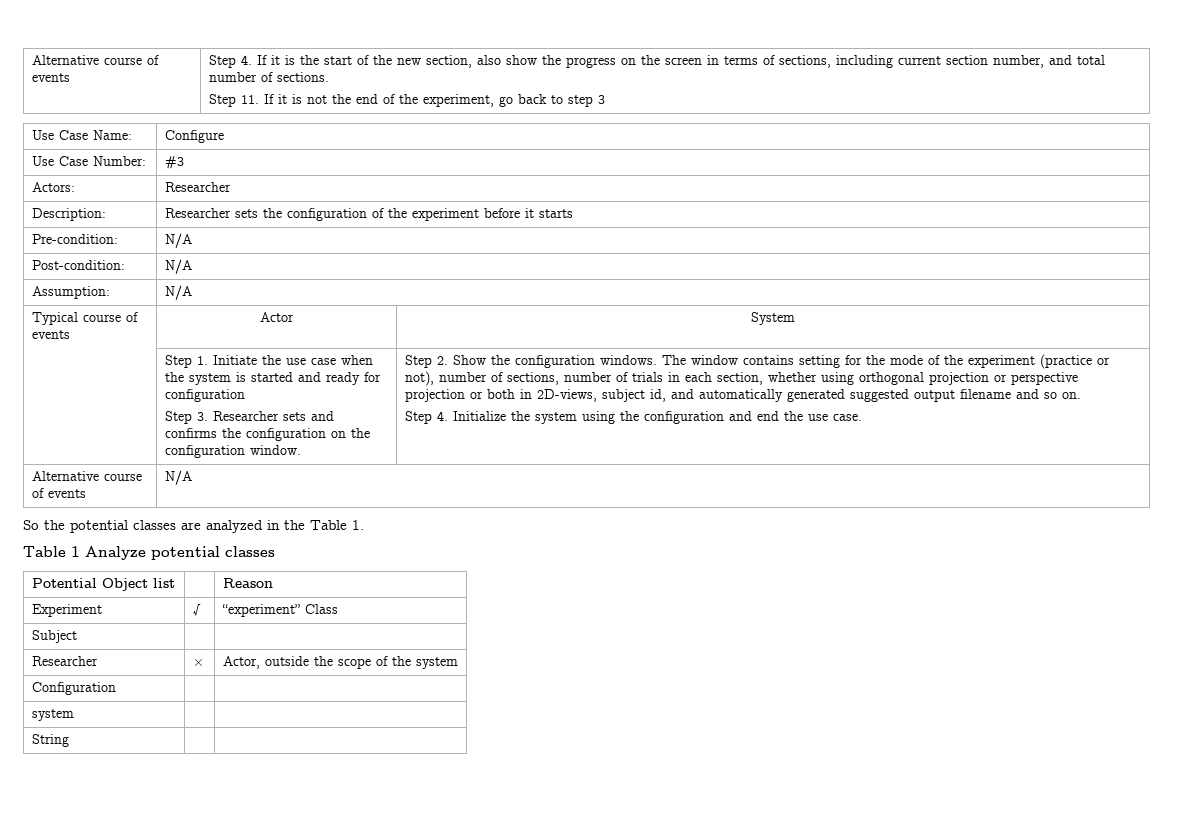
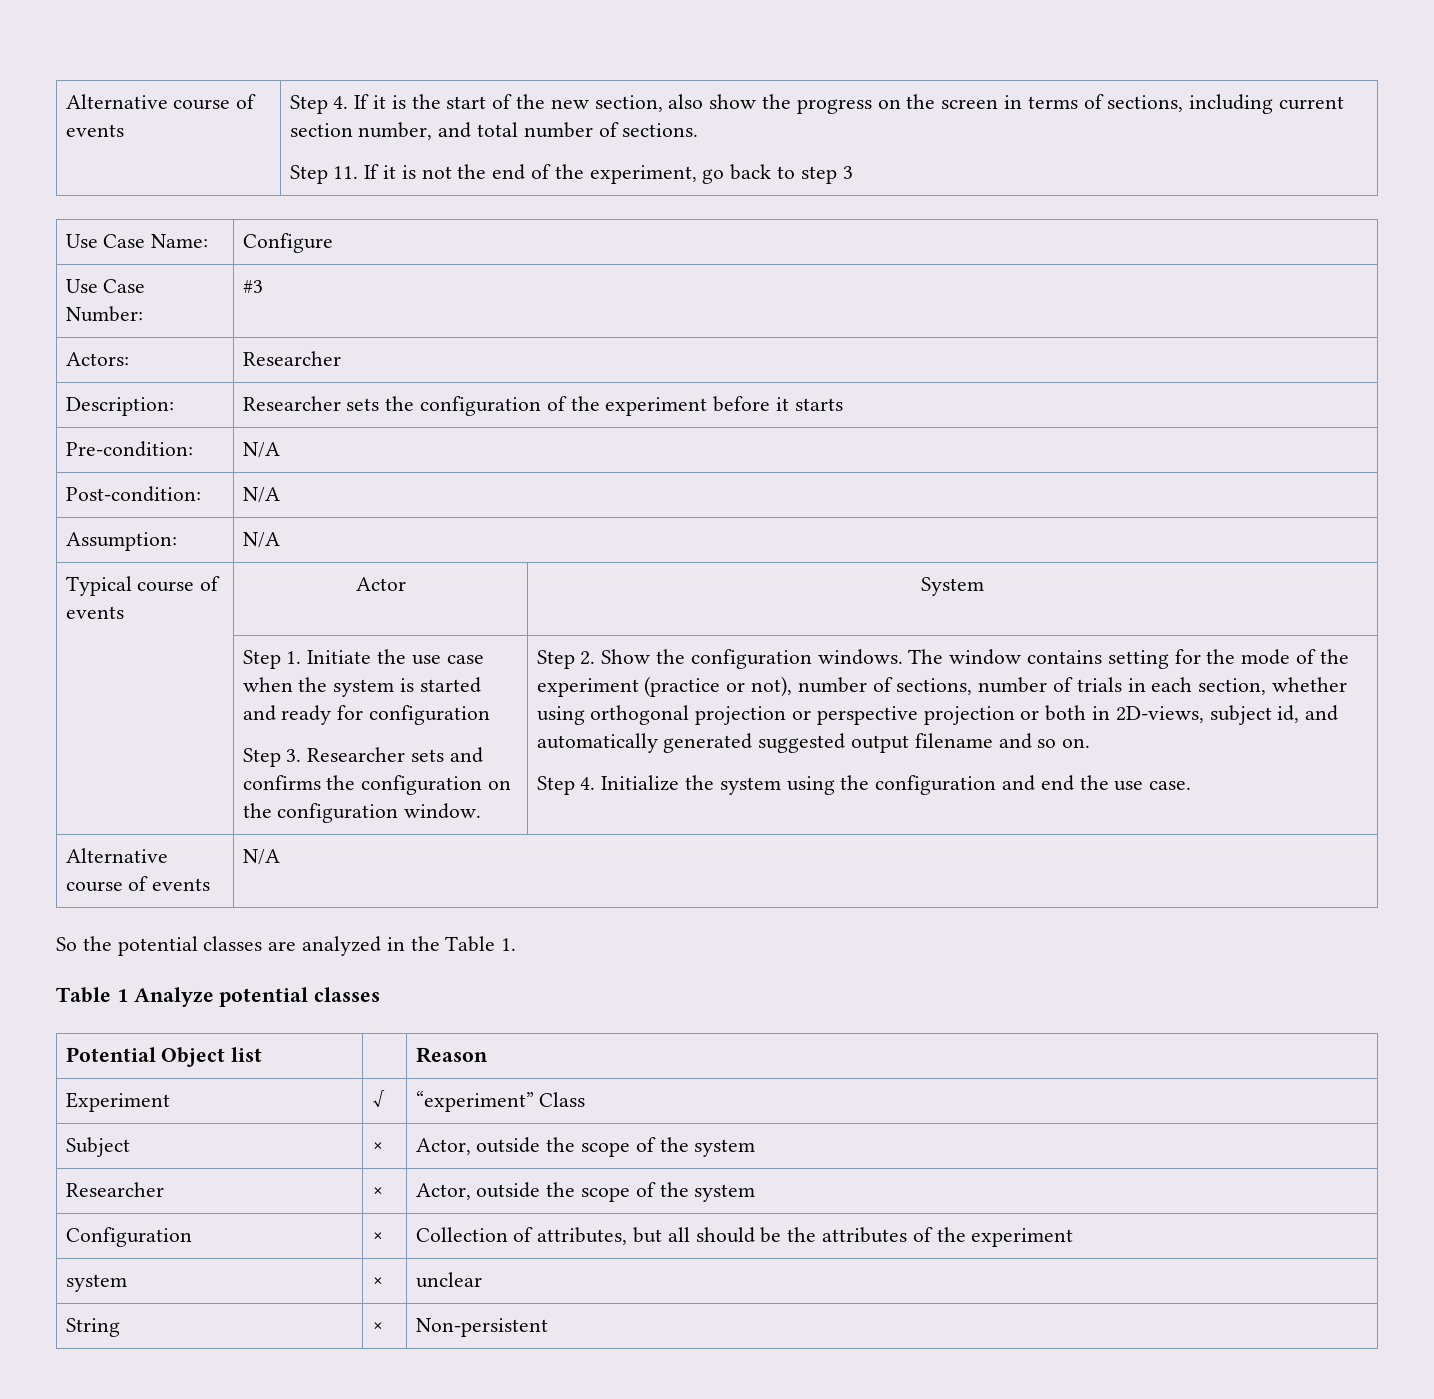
- Subject | |
+ Subject | × | Actor, outside the scope of the system
- Configuration | |
+ Configuration | × | Collection of attributes, but all should be the attributes of the experiment
- system | |
+ system | × | unclear
- String | |
+ String | × | Non-persistent

